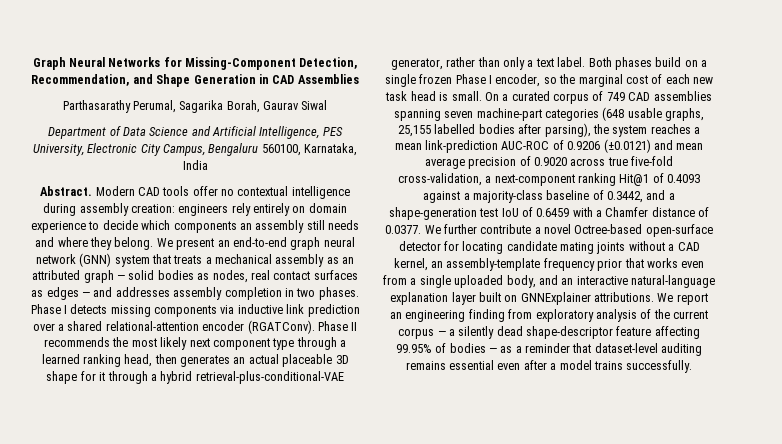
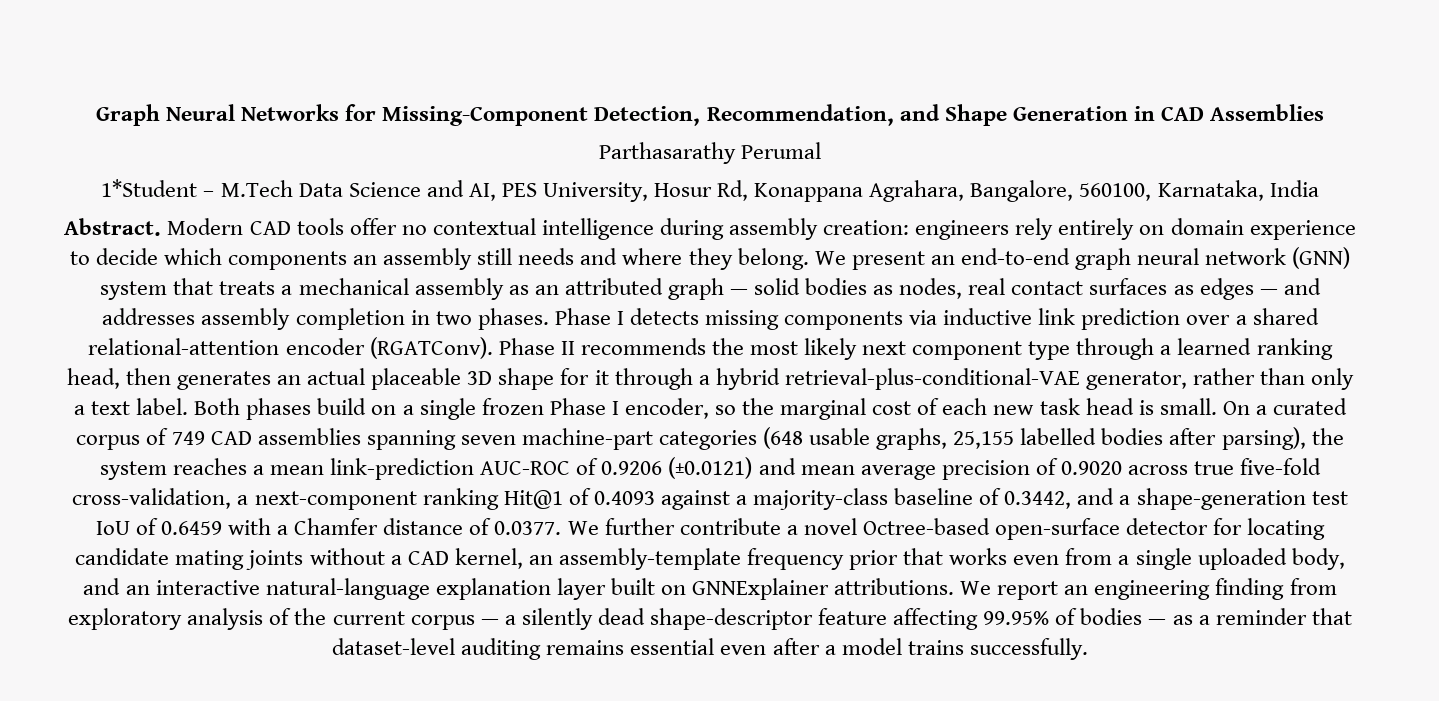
- Parthasarathy Perumal, Sagarika Borah, Gaurav Siwal
- Department of Data Science and Artificial Intelligence, PES University, Electronic City Campus, Bengaluru 560100, Karnataka, India
+ Parthasarathy Perumal
+ 1*Student – M.Tech Data Science and AI, PES University, Hosur Rd, Konappana Agrahara, Bangalore, 560100, Karnataka, India

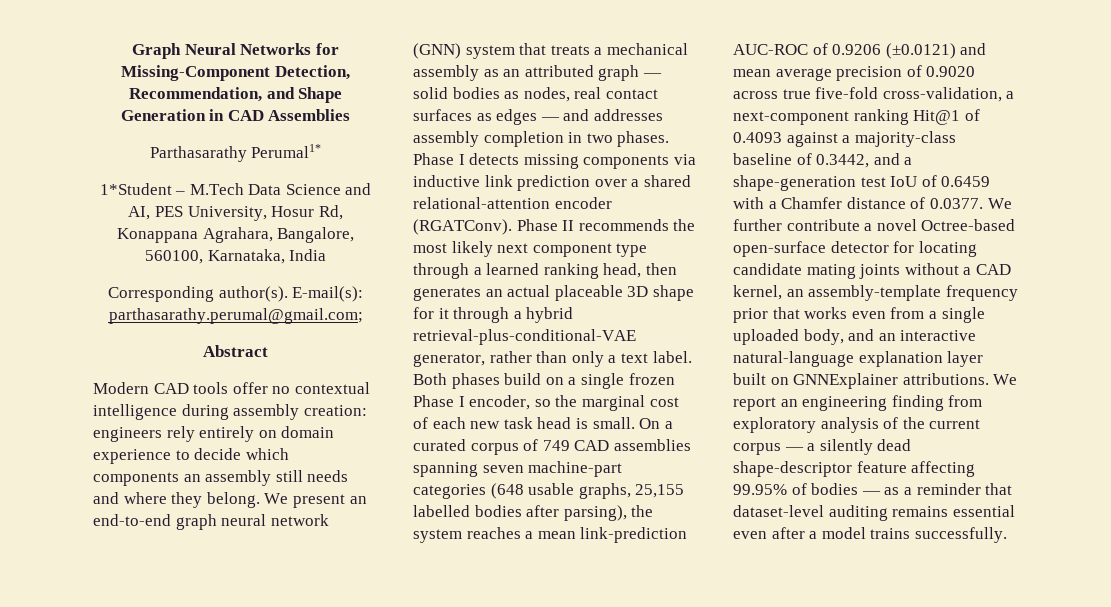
- Parthasarathy Perumal
+ Parthasarathy Perumal1*
- Abstract. Modern CAD tools offer no contextual intelligence during assembly creation: engineers rely entirely on domain experience to decide which components an assembly still needs and where they belong.
+ Corresponding author(s). E-mail(s): parthasarathy.perumal@gmail.com;
+ Abstract
+ Modern CAD tools offer no contextual intelligence during assembly creation: engineers rely entirely on domain experience to decide which components an assembly still needs and where they belong.

